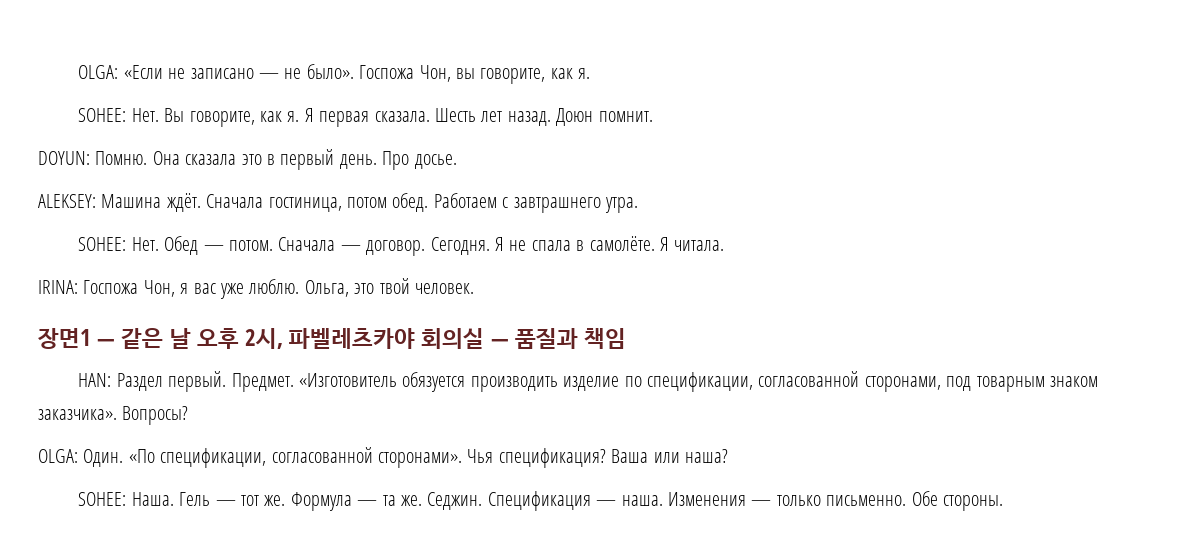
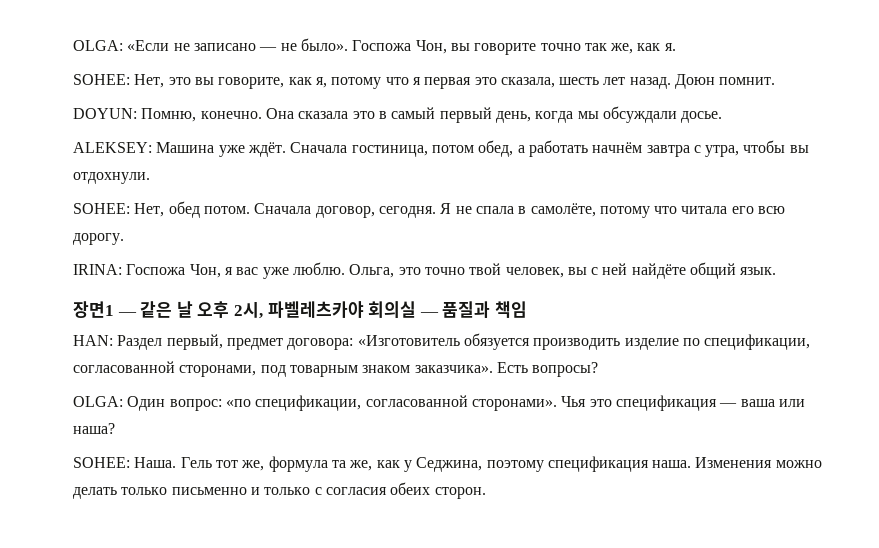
- Госпожа Чон, вы говорите, как я.
+ Госпожа Чон, вы говорите точно так же, как я.
- SOHEE: Нет. Вы говорите, как я. Я первая сказала. Шесть лет назад.
+ SOHEE: Нет, это вы говорите, как я, потому что я первая это сказала, шесть лет назад.
- DOYUN: Помню.
+ DOYUN: Помню, конечно.
- Она сказала это в первый день. Про досье.
+ Она сказала это в самый первый день, когда мы обсуждали досье.
- ALEKSEY: Машина ждёт.
+ ALEKSEY: Машина уже ждёт.
- Сначала гостиница, потом обед. Работаем с завтрашнего утра.
- SOHEE: Нет. Обед — потом. Сначала — договор. Сегодня. Я не спала в самолёте. Я читала.
+ Сначала гостиница, потом обед, а работать начнём завтра с утра, чтобы вы отдохнули.
+ SOHEE: Нет, обед потом. Сначала договор, сегодня. Я не спала в самолёте, потому что читала его всю дорогу.
- Ольга, это твой человек.
+ Ольга, это точно твой человек, вы с ней найдёте общий язык.
- HAN: Раздел первый. Предмет. «Изготовитель обязуется производить изделие по спецификации, согласованной сторонами, под товарным знаком заказчика».
+ HAN: Раздел первый, предмет договора: «Изготовитель обязуется производить изделие по спецификации, согласованной сторонами, под товарным знаком заказчика».
- Вопросы?
- OLGA: Один. «По спецификации, согласованной сторонами».
+ Есть вопросы?
+ OLGA: Один вопрос: «по спецификации, согласованной сторонами».
- Чья спецификация? Ваша или наша?
+ Чья это спецификация — ваша или наша?
- Гель — тот же. Формула — та же. Седжин. Спецификация — наша. Изменения — только письменно. Обе стороны.
+ Гель тот же, формула та же, как у Седжина, поэтому спецификация наша. Изменения можно делать только письменно и только с согласия обеих сторон.

